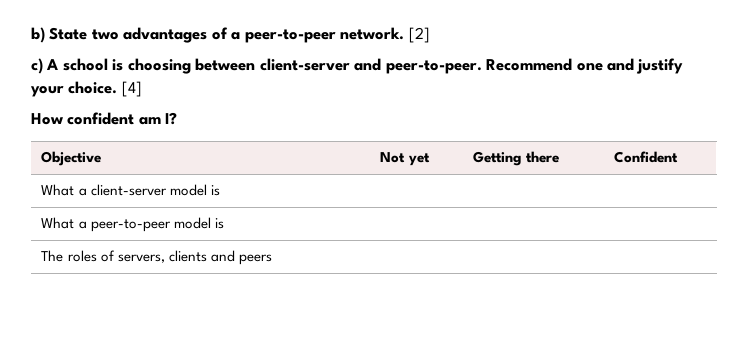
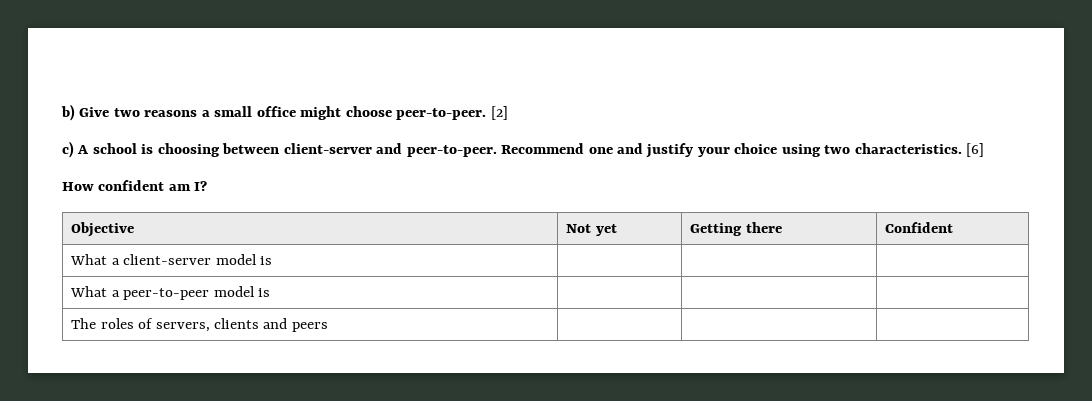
- b) State two advantages of a peer-to-peer network.
+ b) Give two reasons a small office might choose peer-to-peer.
- Recommend one and justify your choice. [4]
+ Recommend one and justify your choice using two characteristics. [6]

